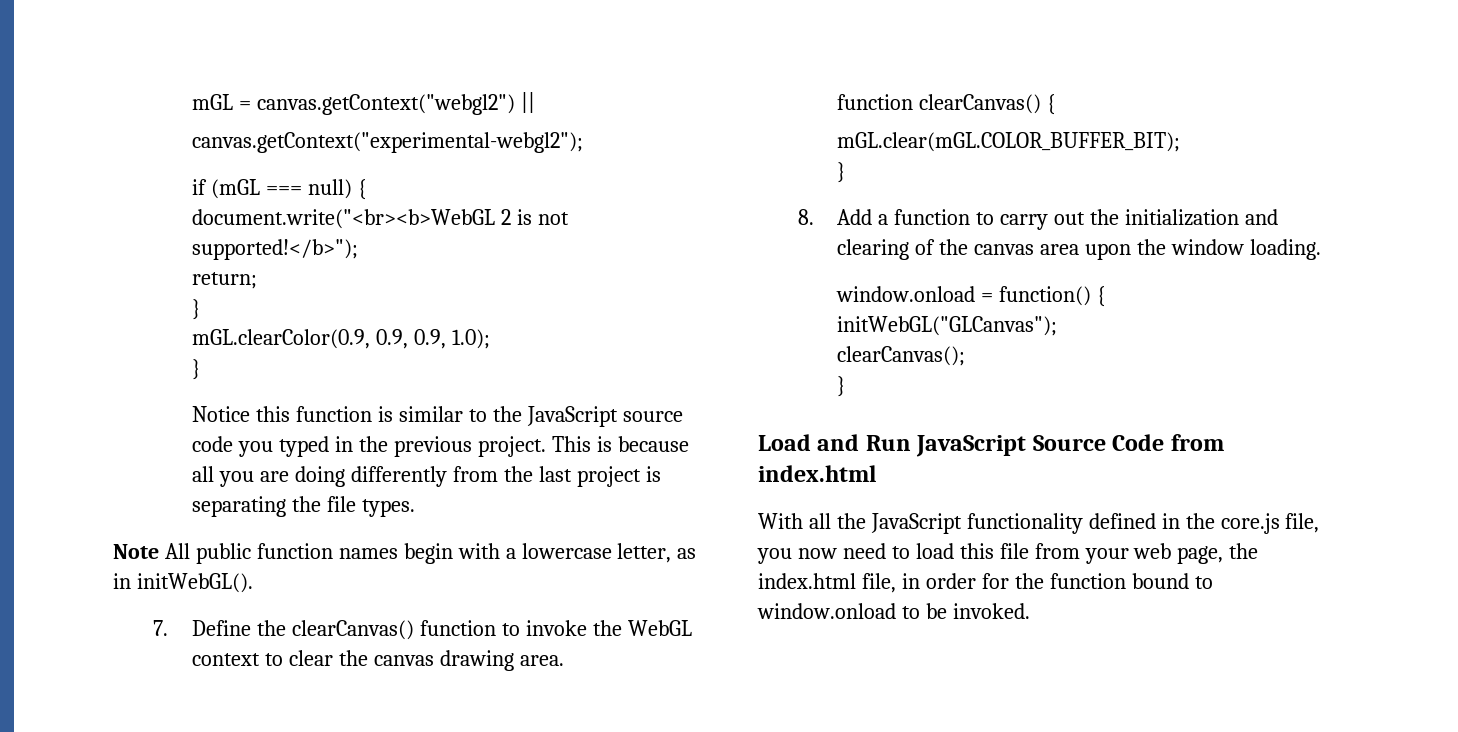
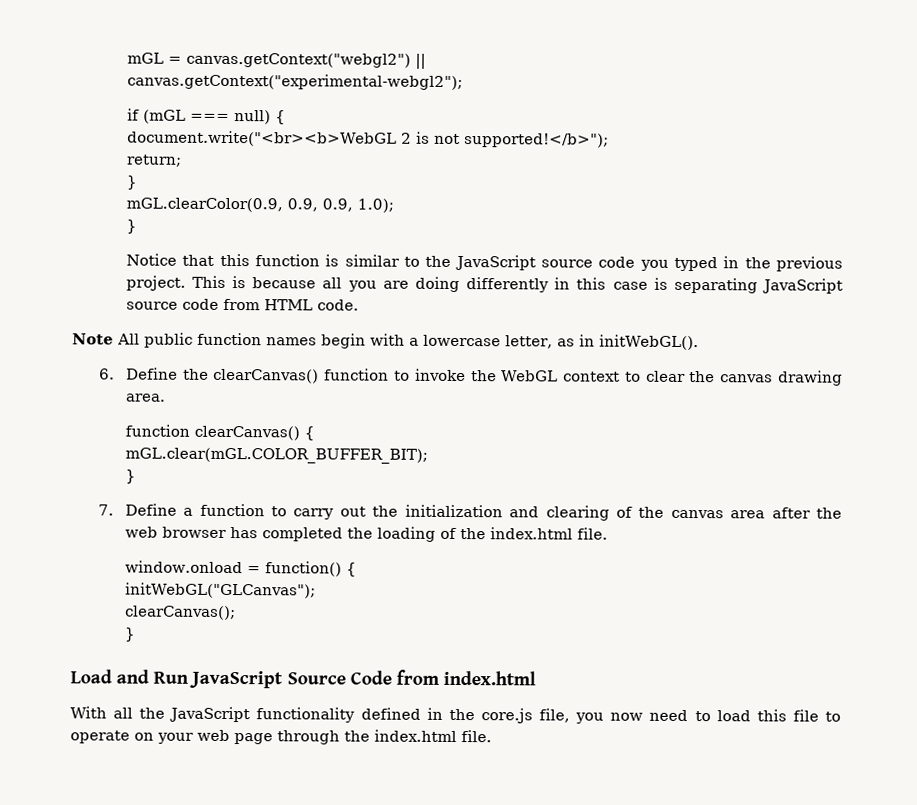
- Notice this function is similar to the JavaScript source code you typed in the previous project.
+ Notice that this function is similar to the JavaScript source code you typed in the previous project.
- This is because all you are doing differently from the last project is separating the file types.
+ This is because all you are doing differently in this case is separating JavaScript source code from HTML code.
- 7. Define the clearCanvas() function to invoke the WebGL context to clear the canvas drawing area.
+ 6. Define the clearCanvas() function to invoke the WebGL context to clear the canvas drawing area.
- 8. Add a function to carry out the initialization and clearing of the canvas area upon the window loading.
+ 7. Define a function to carry out the initialization and clearing of the canvas area after the web browser has completed the loading of the index.html file.
- With all the JavaScript functionality defined in the core.js file, you now need to load this file from your web page, the index.html file, in order for the function bound to window.onload to be invoked.
+ With all the JavaScript functionality defined in the core.js file, you now need to load this file to operate on your web page through the index.html file.

